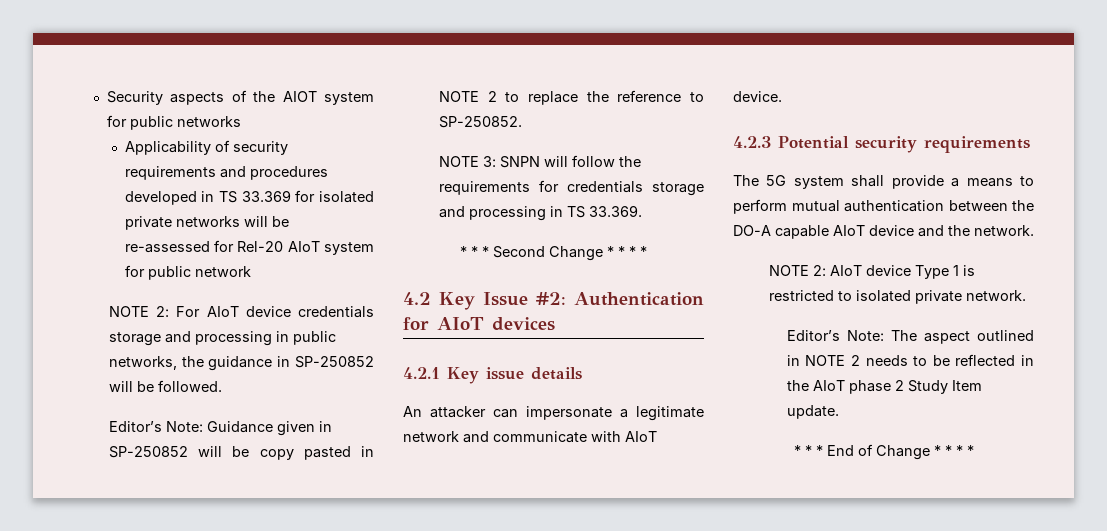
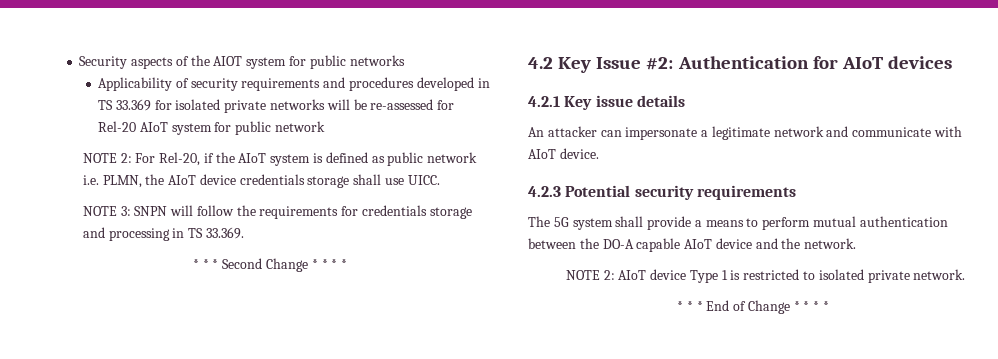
- NOTE 2: For AIoT device credentials storage and processing in public networks, the guidance in SP-250852 will be followed.
- Editor’s Note: Guidance given in SP-250852 will be copy pasted in NOTE 2 to replace the reference to SP-250852.
+ NOTE 2: For Rel-20, if the AIoT system is defined as public network i.e. PLMN, the AIoT device credentials storage shall use UICC.
- Editor’s Note: The aspect outlined in NOTE 2 needs to be reflected in the AIoT phase 2 Study Item update.

